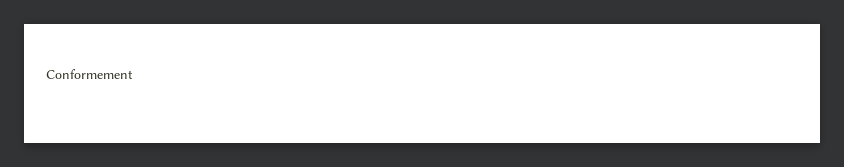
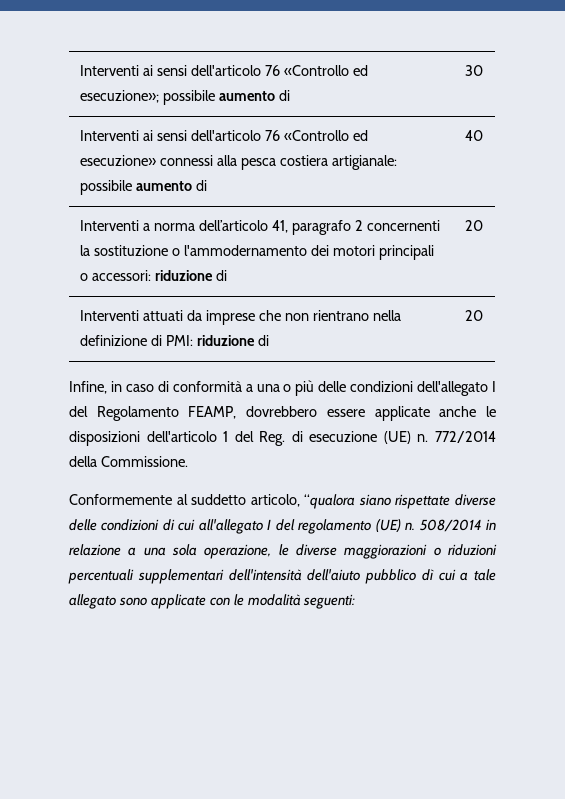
- Conformement
+ Interventi ai sensi dell'articolo 76 «Controllo ed esecuzione»; possibile aumento di | 30
+ Interventi ai sensi dell'articolo 76 «Controllo ed esecuzione» connessi alla pesca costiera artigianale: possibile aumento di | 40
+ Interventi a norma dell’articolo 41, paragrafo 2 concernenti la sostituzione o l'ammodernamento dei motori principali o accessori: riduzione di | 20
+ Interventi attuati da imprese che non rientrano nella definizione di PMI: riduzione di | 20
+ Infine, in caso di conformità a una o più delle condizioni dell'allegato I del Regolamento FEAMP, dovrebbero essere applicate anche le disposizioni dell'articolo 1 del Reg. di esecuzione (UE) n. 772/2014 della Commissione.
+ Conformemente al suddetto articolo, “qualora siano rispettate diverse delle condizioni di cui all'allegato I del regolamento (UE) n. 508/2014 in relazione a una sola operazione, le diverse maggiorazioni o riduzioni percentuali supplementari dell'intensità dell'aiuto pubblico dì cui a tale allegato sono applicate con le modalità seguenti:

